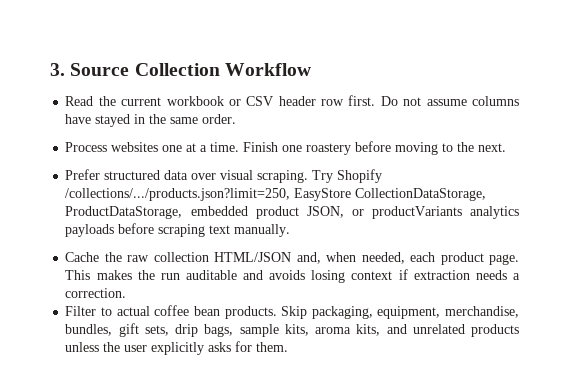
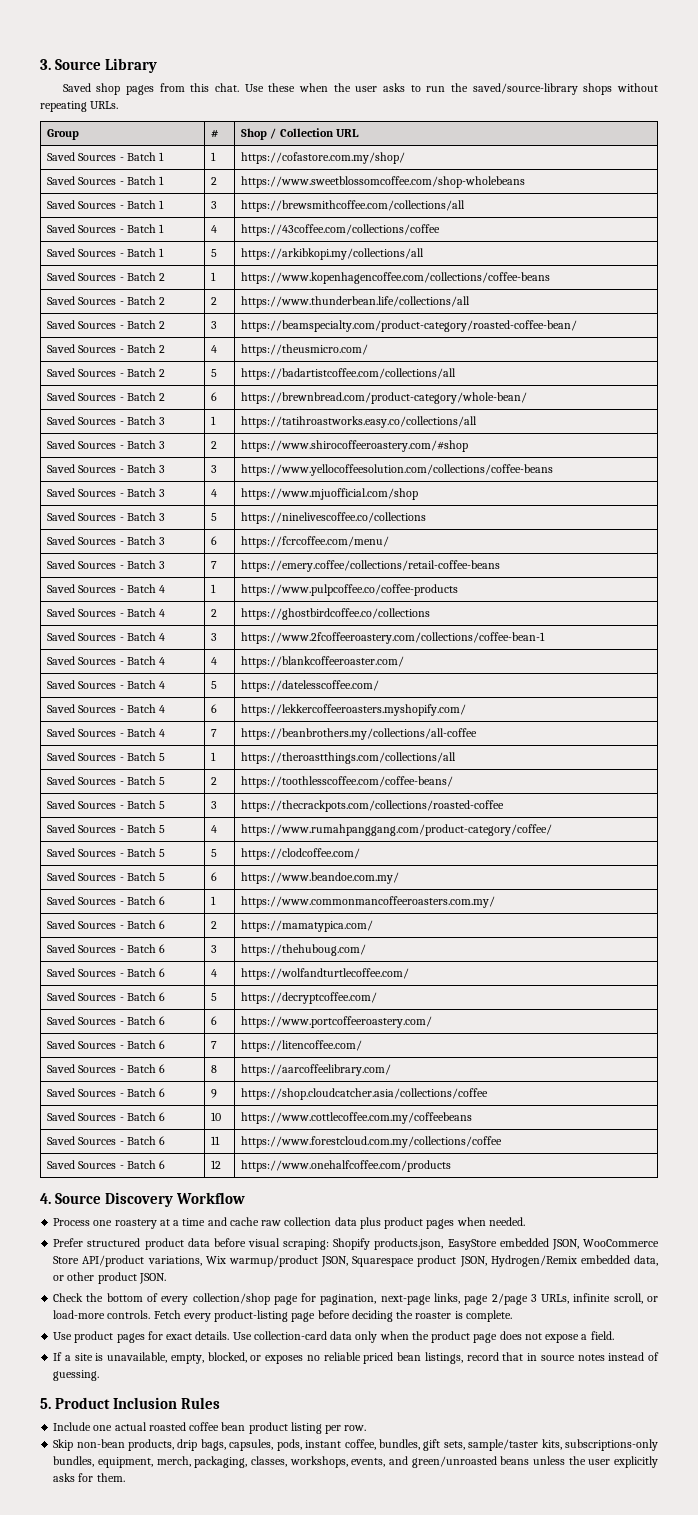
- 3. Source Collection Workflow
- Read the current workbook or CSV header row first. Do not assume columns have stayed in the same order.
- Process websites one at a time. Finish one roastery before moving to the next.
- Prefer structured data over visual scraping. Try Shopify /collections/.../products.json?limit=250, EasyStore CollectionDataStorage, ProductDataStorage, embedded product JSON, or productVariants analytics payloads before scraping text manually.
- Cache the raw collection HTML/JSON and, when needed, each product page. This makes the run auditable and avoids losing context if extraction needs a correction.
- Filter to actual coffee bean products. Skip packaging, equipment, merchandise, bundles, gift sets, drip bags, sample kits, aroma kits, and unrelated products unless the user explicitly asks for them.
+ 3. Source Library
+ Saved shop pages from this chat. Use these when the user asks to run the saved/source-library shops without repeating URLs.
+ Group | # | Shop / Collection URL
+ Saved Sources - Batch 1 | 1 | https://cofastore.com.my/shop/
+ Saved Sources - Batch 1 | 2 | https://www.sweetblossomcoffee.com/shop-wholebeans
+ Saved Sources - Batch 1 | 3 | https://brewsmithcoffee.com/collections/all
+ Saved Sources - Batch 1 | 4 | https://43coffee.com/collections/coffee
+ Saved Sources - Batch 1 | 5 | https://arkibkopi.my/collections/all
+ Saved Sources - Batch 2 | 1 | https://www.kopenhagencoffee.com/collections/coffee-beans
+ Saved Sources - Batch 2 | 2 | https://www.thunderbean.life/collections/all
+ Saved Sources - Batch 2 | 3 | https://beamspecialty.com/product-category/roasted-coffee-bean/
+ Saved Sources - Batch 2 | 4 | https://theusmicro.com/
+ Saved Sources - Batch 2 | 5 | https://badartistcoffee.com/collections/all
+ Saved Sources - Batch 2 | 6 | https://brewnbread.com/product-category/whole-bean/
+ Saved Sources - Batch 3 | 1 | https://tatihroastworks.easy.co/collections/all
+ Saved Sources - Batch 3 | 2 | https://www.shirocoffeeroastery.com/#shop
+ Saved Sources - Batch 3 | 3 | https://www.yellocoffeesolution.com/collections/coffee-beans
+ Saved Sources - Batch 3 | 4 | https://www.mjuofficial.com/shop
+ Saved Sources - Batch 3 | 5 | https://ninelivescoffee.co/collections
+ Saved Sources - Batch 3 | 6 | https://fcrcoffee.com/menu/
+ Saved Sources - Batch 3 | 7 | https://emery.coffee/collections/retail-coffee-beans
+ Saved Sources - Batch 4 | 1 | https://www.pulpcoffee.co/coffee-products
+ Saved Sources - Batch 4 | 2 | https://ghostbirdcoffee.co/collections
+ Saved Sources - Batch 4 | 3 | https://www.2fcoffeeroastery.com/collections/coffee-bean-1
+ Saved Sources - Batch 4 | 4 | https://blankcoffeeroaster.com/
+ Saved Sources - Batch 4 | 5 | https://datelesscoffee.com/
+ Saved Sources - Batch 4 | 6 | https://lekkercoffeeroasters.myshopify.com/
+ Saved Sources - Batch 4 | 7 | https://beanbrothers.my/collections/all-coffee
+ Saved Sources - Batch 5 | 1 | https://theroastthings.com/collections/all
+ Saved Sources - Batch 5 | 2 | https://toothlesscoffee.com/coffee-beans/
+ Saved Sources - Batch 5 | 3 | https://thecrackpots.com/collections/roasted-coffee
+ Saved Sources - Batch 5 | 4 | https://www.rumahpanggang.com/product-category/coffee/
+ Saved Sources - Batch 5 | 5 | https://clodcoffee.com/
+ Saved Sources - Batch 5 | 6 | https://www.beandoe.com.my/
+ Saved Sources - Batch 6 | 1 | https://www.commonmancoffeeroasters.com.my/
+ Saved Sources - Batch 6 | 2 | https://mamatypica.com/
+ Saved Sources - Batch 6 | 3 | https://thehuboug.com/
+ Saved Sources - Batch 6 | 4 | https://wolfandturtlecoffee.com/
+ Saved Sources - Batch 6 | 5 | https://decryptcoffee.com/
+ Saved Sources - Batch 6 | 6 | https://www.portcoffeeroastery.com/
+ Saved Sources - Batch 6 | 7 | https://litencoffee.com/
+ Saved Sources - Batch 6 | 8 | https://aarcoffeelibrary.com/
+ Saved Sources - Batch 6 | 9 | https://shop.cloudcatcher.asia/collections/coffee
+ Saved Sources - Batch 6 | 10 | https://www.cottlecoffee.com.my/coffeebeans
+ Saved Sources - Batch 6 | 11 | https://www.forestcloud.com.my/collections/coffee
+ Saved Sources - Batch 6 | 12 | https://www.onehalfcoffee.com/products
+ 4. Source Discovery Workflow
+ Process one roastery at a time and cache raw collection data plus product pages when needed.
+ Prefer structured product data before visual scraping: Shopify products.json, EasyStore embedded JSON, WooCommerce Store API/product variations, Wix warmup/product JSON, Squarespace product JSON, Hydrogen/Remix embedded data, or other product JSON.
+ Check the bottom of every collection/shop page for pagination, next-page links, page 2/page 3 URLs, infinite scroll, or load-more controls. Fetch every product-listing page before deciding the roaster is complete.
+ Use product pages for exact details. Use collection-card data only when the product page does not expose a field.
+ If a site is unavailable, empty, blocked, or exposes no reliable priced bean listings, record that in source notes instead of guessing.
+ 5. Product Inclusion Rules
+ Include one actual roasted coffee bean product listing per row.
+ Skip non-bean products, drip bags, capsules, pods, instant coffee, bundles, gift sets, sample/taster kits, subscriptions-only bundles, equipment, merch, packaging, classes, workshops, events, and green/unroasted beans unless the user explicitly asks for them.

